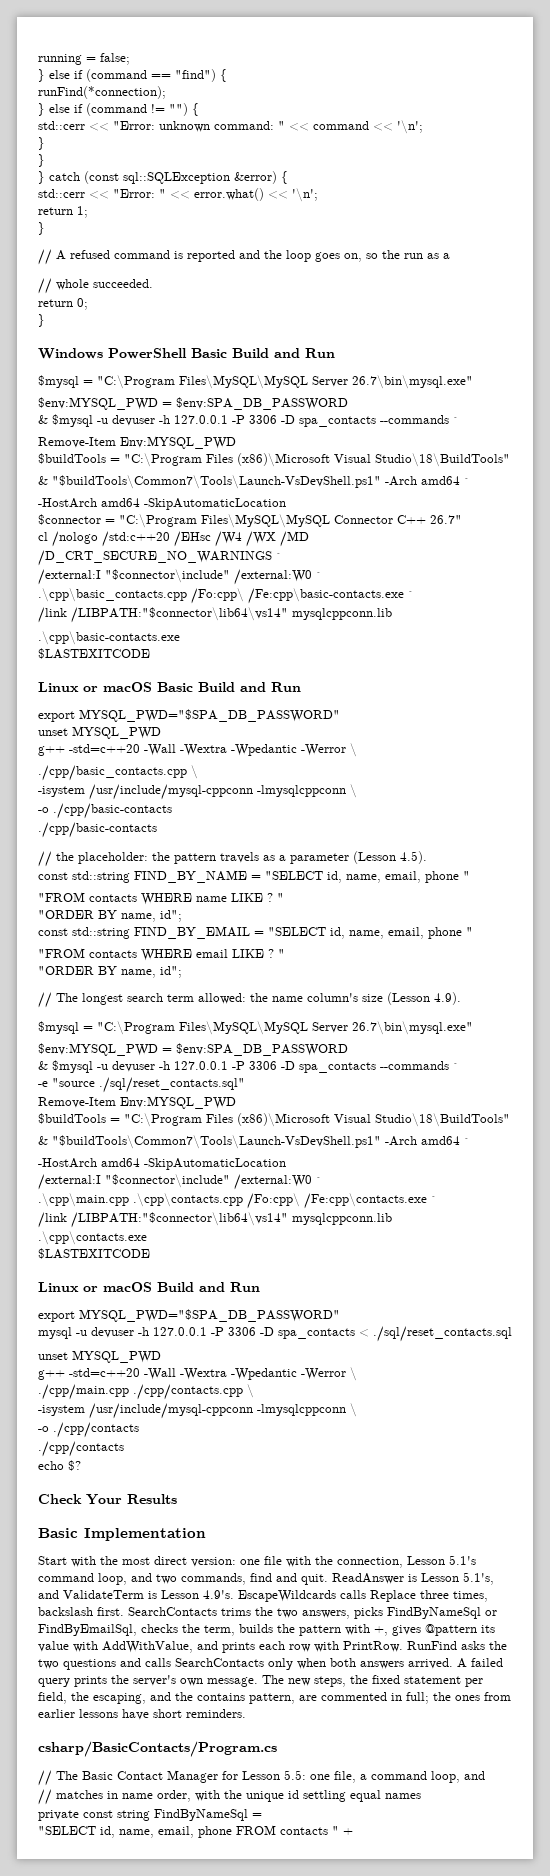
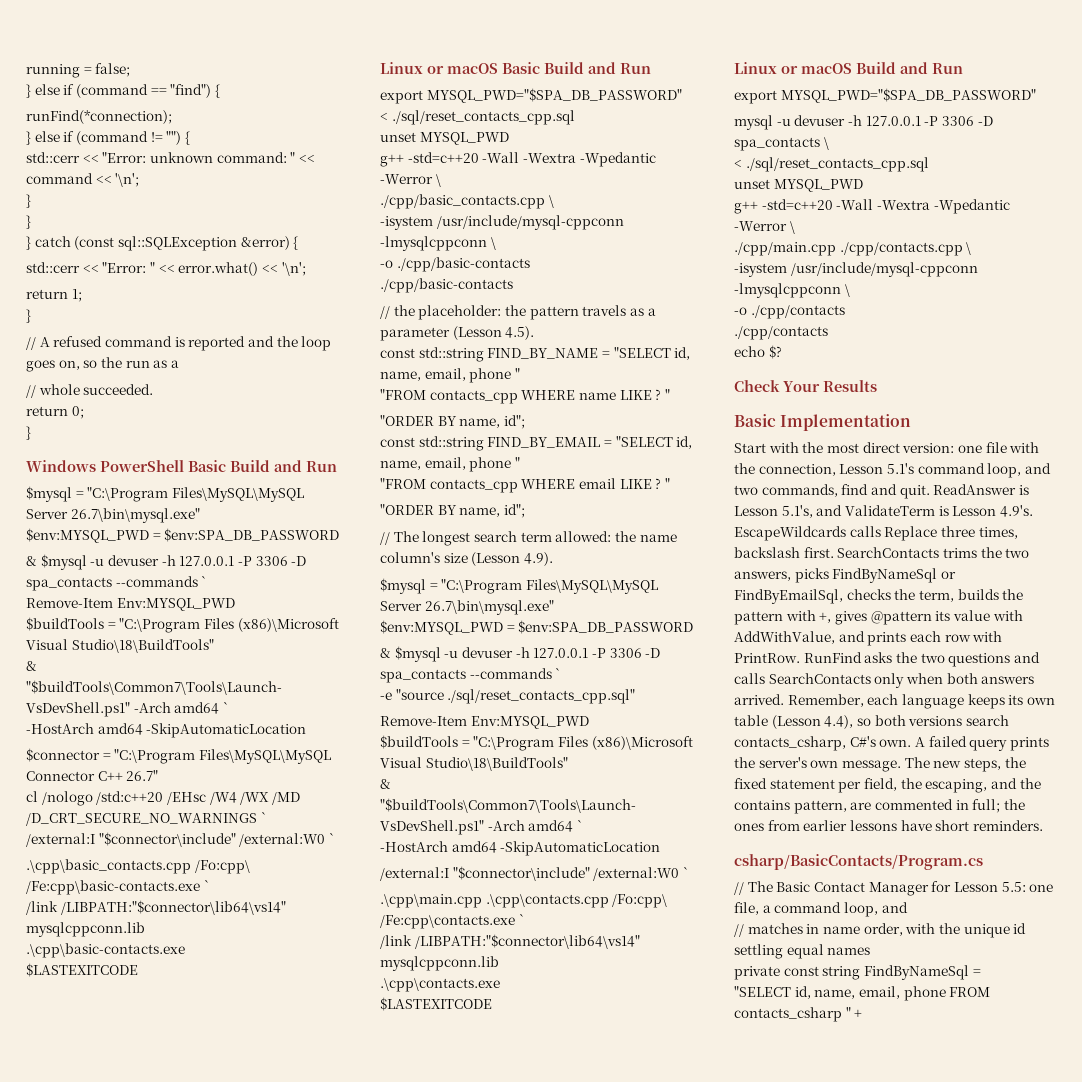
  Linux or macOS Basic Build and Run
  export MYSQL_PWD="$SPA_DB_PASSWORD"
+ < ./sql/reset_contacts_cpp.sql
- "FROM contacts WHERE name LIKE ?
+ "FROM contacts_cpp WHERE name LIKE ?
- "FROM contacts WHERE email LIKE ?
+ "FROM contacts_cpp WHERE email LIKE ?
- -e "source ./sql/reset_contacts.sql"
+ -e "source ./sql/reset_contacts_cpp.sql"
- mysql -u devuser -h 127.0.0.1 -P 3306 -D spa_contacts < ./sql/reset_contacts.sql
+ mysql -u devuser -h 127.0.0.1 -P 3306 -D spa_contacts \
+ < ./sql/reset_contacts_cpp.sql
+ Remember, each language keeps its own table (Lesson 4.4), so both versions search contacts_csharp, C#'s own.
- "SELECT id, name, email, phone FROM contacts " +
+ "SELECT id, name, email, phone FROM contacts_csharp " +

